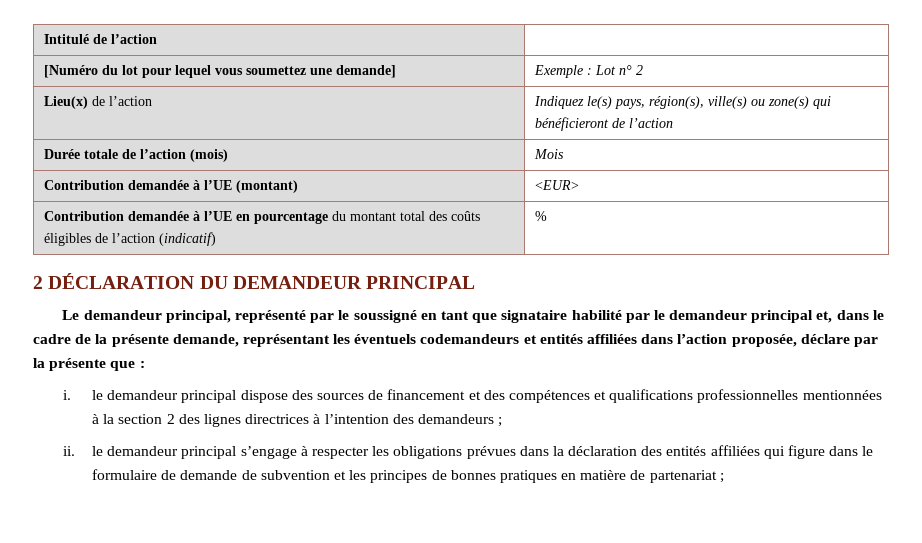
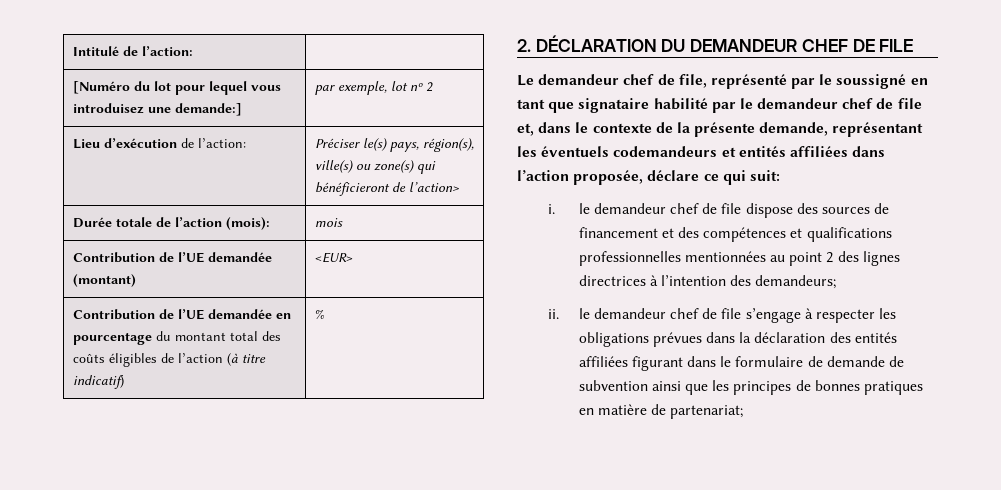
- Intitulé de l’action |
+ Intitulé de l’action: |
- [Numéro du lot pour lequel vous soumettez une demande] | Exemple : Lot n° 2
- Lieu(x) de l’action | Indiquez le(s) pays, région(s), ville(s) ou zone(s) qui bénéficieront de l’action
+ [Numéro du lot pour lequel vous introduisez une demande:] | par exemple, lot nº 2
+ Lieu d’exécution de l’action: | Préciser le(s) pays, région(s), ville(s) ou zone(s) qui bénéficieront de l’action>
- Durée totale de l’action (mois) | Mois
- Contribution demandée à l’UE (montant) | <EUR>
+ Durée totale de l’action (mois): | mois
+ Contribution de l’UE demandée (montant) | <EUR>
- Contribution demandée à l’UE en pourcentage du montant total des coûts éligibles de l’action (indicatif) | %
+ Contribution de l’UE demandée en pourcentage du montant total des coûts éligibles de l’action (à titre indicatif) | %
- 2 DÉCLARATION DU DEMANDEUR PRINCIPAL
+ 2. DÉCLARATION DU DEMANDEUR CHEF DE FILE
- Le demandeur principal, représenté par le soussigné en tant que signataire habilité par le demandeur principal et, dans le cadre de la présente demande, représentant les éventuels codemandeurs et entités affiliées dans l’action proposée, déclare par la présente que :
+ Le demandeur chef de file, représenté par le soussigné en tant que signataire habilité par le demandeur chef de file et, dans le contexte de la présente demande, représentant les éventuels codemandeurs et entités affiliées dans l’action proposée, déclare ce qui suit:
- i. le demandeur principal dispose des sources de financement et des compétences et qualifications professionnelles mentionnées à la section 2 des lignes directrices à l’intention des demandeurs ;
+ i. le demandeur chef de file dispose des sources de financement et des compétences et qualifications professionnelles mentionnées au point 2 des lignes directrices à l’intention des demandeurs;
- ii. le demandeur principal s’engage à respecter les obligations prévues dans la déclaration des entités affiliées qui figure dans le formulaire de demande de subvention et les principes de bonnes pratiques en matière de partenariat ;
+ ii. le demandeur chef de file s’engage à respecter les obligations prévues dans la déclaration des entités affiliées figurant dans le formulaire de demande de subvention ainsi que les principes de bonnes pratiques en matière de partenariat;

